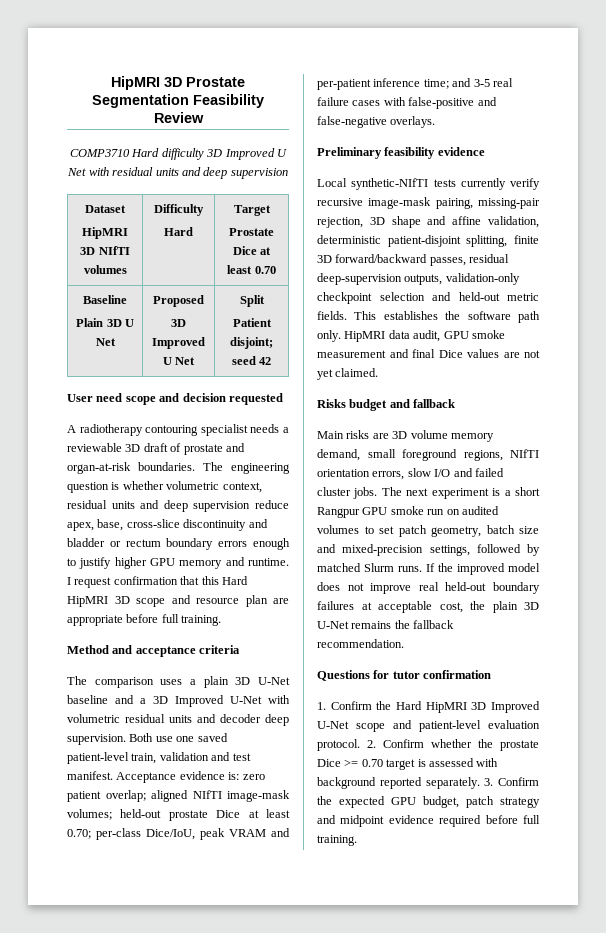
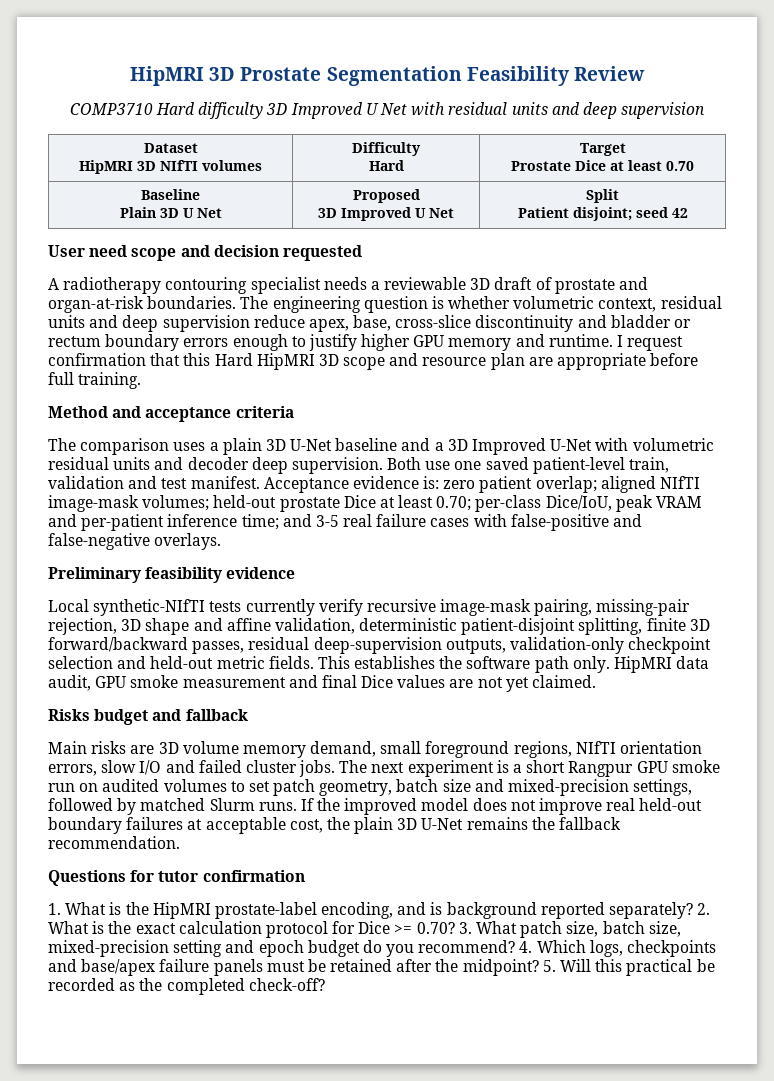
- 1. Confirm the Hard HipMRI 3D Improved U-Net scope and patient-level evaluation protocol. 2. Confirm whether the prostate Dice >= 0.70 target is assessed with background reported separately. 3. Confirm the expected GPU budget, patch strategy and midpoint evidence required before full training.
+ 1. What is the HipMRI prostate-label encoding, and is background reported separately? 2. What is the exact calculation protocol for Dice >= 0.70? 3. What patch size, batch size, mixed-precision setting and epoch budget do you recommend? 4. Which logs, checkpoints and base/apex failure panels must be retained after the midpoint? 5. Will this practical be recorded as the completed check-off?

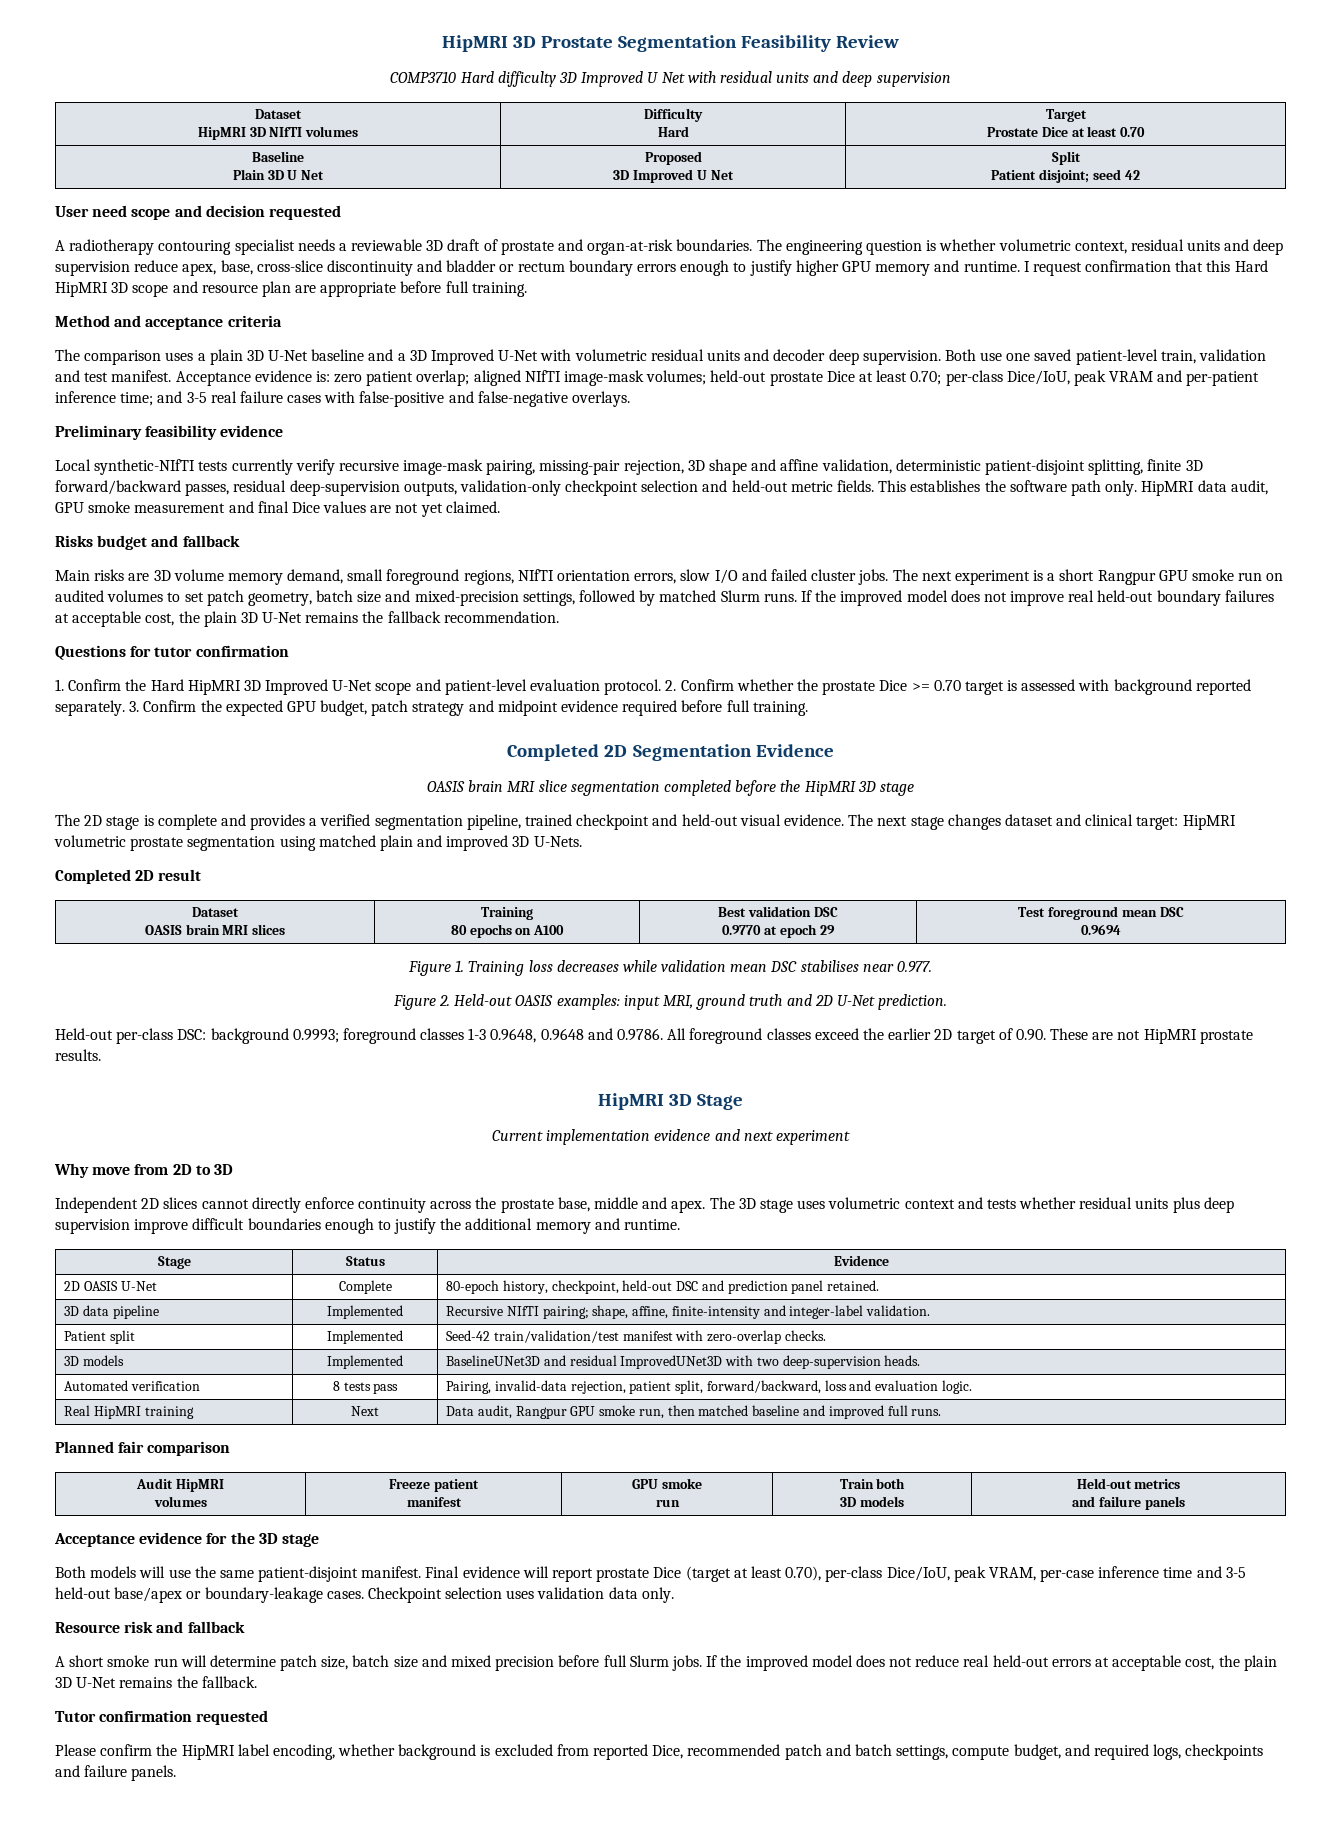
- 1. What is the HipMRI prostate-label encoding, and is background reported separately? 2. What is the exact calculation protocol for Dice >= 0.70? 3. What patch size, batch size, mixed-precision setting and epoch budget do you recommend? 4. Which logs, checkpoints and base/apex failure panels must be retained after the midpoint? 5. Will this practical be recorded as the completed check-off?
+ 1. Confirm the Hard HipMRI 3D Improved U-Net scope and patient-level evaluation protocol. 2. Confirm whether the prostate Dice >= 0.70 target is assessed with background reported separately. 3. Confirm the expected GPU budget, patch strategy and midpoint evidence required before full training.
+ Completed 2D Segmentation Evidence
+ OASIS brain MRI slice segmentation completed before the HipMRI 3D stage
+ The 2D stage is complete and provides a verified segmentation pipeline, trained checkpoint and held-out visual evidence. The next stage changes dataset and clinical target: HipMRI volumetric prostate segmentation using matched plain and improved 3D U-Nets.
+ Completed 2D result
+ Dataset
+ OASIS brain MRI slices | Training
+ 80 epochs on A100 | Best validation DSC
+ 0.9770 at epoch 29 | Test foreground mean DSC
+ 0.9694
+ Figure 1. Training loss decreases while validation mean DSC stabilises near 0.977.
+ Figure 2. Held-out OASIS examples: input MRI, ground truth and 2D U-Net prediction.
+ Held-out per-class DSC: background 0.9993; foreground classes 1-3 0.9648, 0.9648 and 0.9786. All foreground classes exceed the earlier 2D target of 0.90. These are not HipMRI prostate results.
+ HipMRI 3D Stage
+ Current implementation evidence and next experiment
+ Why move from 2D to 3D
+ Independent 2D slices cannot directly enforce continuity across the prostate base, middle and apex. The 3D stage uses volumetric context and tests whether residual units plus deep supervision improve difficult boundaries enough to justify the additional memory and runtime.
+ Stage | Status | Evidence
+ 2D OASIS U-Net | Complete | 80-epoch history, checkpoint, held-out DSC and prediction panel retained.
+ 3D data pipeline | Implemented | Recursive NIfTI pairing; shape, affine, finite-intensity and integer-label validation.
+ Patient split | Implemented | Seed-42 train/validation/test manifest with zero-overlap checks.
+ 3D models | Implemented | BaselineUNet3D and residual ImprovedUNet3D with two deep-supervision heads.
+ Automated verification | 8 tests pass | Pairing, invalid-data rejection, patient split, forward/backward, loss and evaluation logic.
+ Real HipMRI training | Next | Data audit, Rangpur GPU smoke run, then matched baseline and improved full runs.
+ Planned fair comparison
+ Audit HipMRI
+ volumes | Freeze patient
+ manifest | GPU smoke
+ run | Train both
+ 3D models | Held-out metrics
+ and failure panels
+ Acceptance evidence for the 3D stage
+ Both models will use the same patient-disjoint manifest. Final evidence will report prostate Dice (target at least 0.70), per-class Dice/IoU, peak VRAM, per-case inference time and 3-5 held-out base/apex or boundary-leakage cases. Checkpoint selection uses validation data only.
+ Resource risk and fallback
+ A short smoke run will determine patch size, batch size and mixed precision before full Slurm jobs. If the improved model does not reduce real held-out errors at acceptable cost, the plain 3D U-Net remains the fallback.
+ Tutor confirmation requested
+ Please confirm the HipMRI label encoding, whether background is excluded from reported Dice, recommended patch and batch settings, compute budget, and required logs, checkpoints and failure panels.

